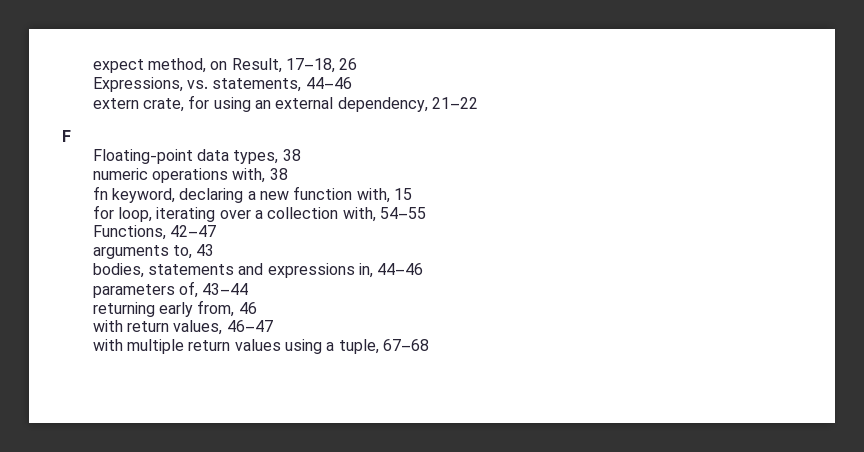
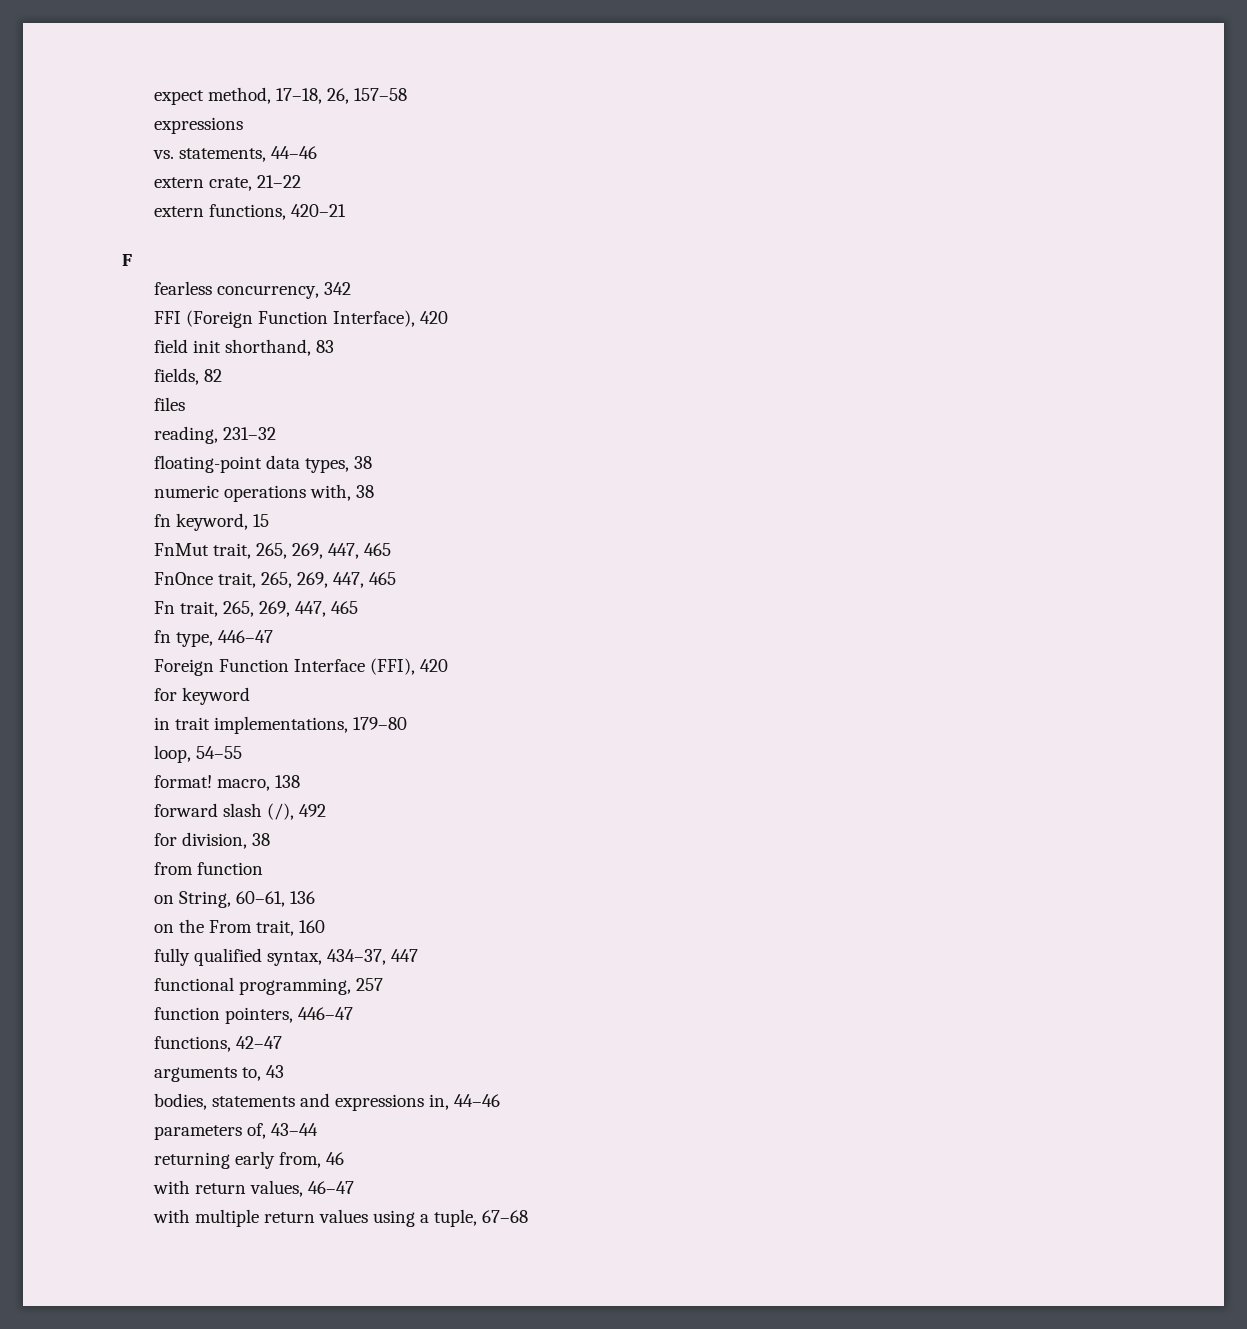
- expect method, on Result, 17–18, 26
- Expressions, vs. statements, 44–46
+ expect method, 17–18, 26, 157–58
+ expressions
+ vs. statements, 44–46
- extern crate, for using an external dependency, 21–22
+ extern crate, 21–22
+ extern functions, 420–21
  F
- Floating-point data types, 38
+ fearless concurrency, 342
+ FFI (Foreign Function Interface), 420
+ field init shorthand, 83
+ fields, 82
+ files
+ reading, 231–32
+ floating-point data types, 38
- fn keyword, declaring a new function with, 15
- for loop, iterating over a collection with, 54–55
- Functions, 42–47
+ fn keyword, 15
+ FnMut trait, 265, 269, 447, 465
+ FnOnce trait, 265, 269, 447, 465
+ Fn trait, 265, 269, 447, 465
+ fn type, 446–47
+ Foreign Function Interface (FFI), 420
+ for keyword
+ in trait implementations, 179–80
+ loop, 54–55
+ format! macro, 138
+ forward slash (/), 492
+ for division, 38
+ from function
+ on String, 60–61, 136
+ on the From trait, 160
+ fully qualified syntax, 434–37, 447
+ functional programming, 257
+ function pointers, 446–47
+ functions, 42–47

